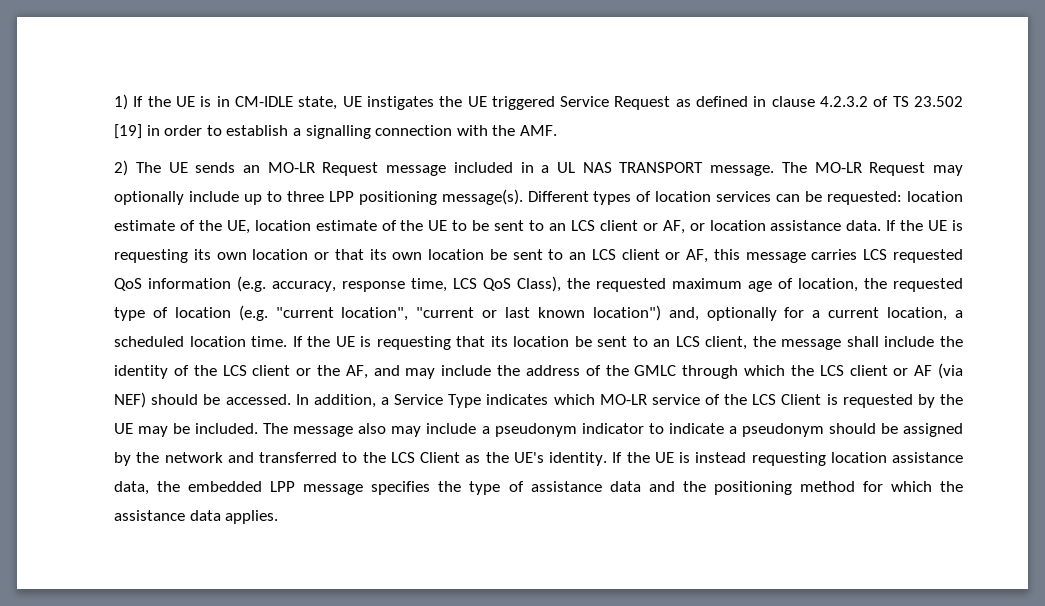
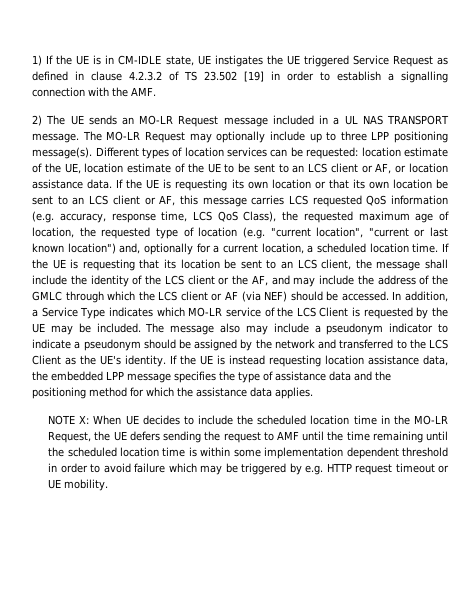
+ NOTE X: When UE decides to include the scheduled location time in the MO-LR Request, the UE defers sending the request to AMF until the time remaining until the scheduled location time is within some implementation dependent threshold in order to avoid failure which may be triggered by e.g. HTTP request timeout or UE mobility.

